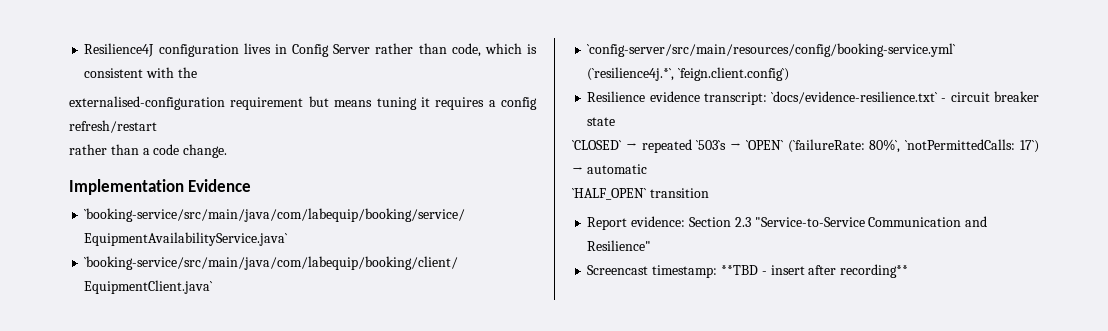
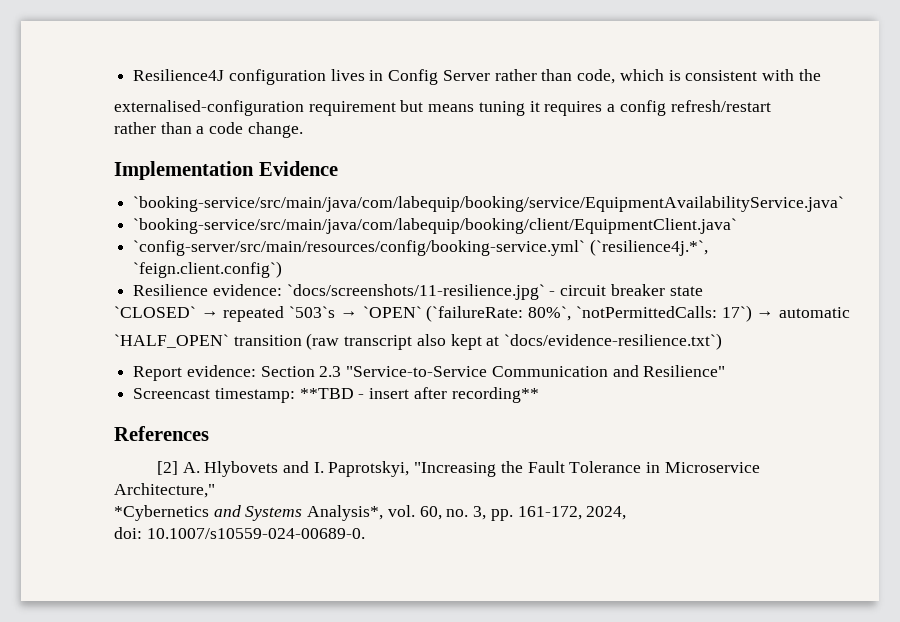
- Resilience evidence transcript: `docs/evidence-resilience.txt` - circuit breaker state
+ Resilience evidence: `docs/screenshots/11-resilience.jpg` - circuit breaker state
- `HALF_OPEN` transition
+ `HALF_OPEN` transition (raw transcript also kept at `docs/evidence-resilience.txt`)
+ References
+ [2] A. Hlybovets and I. Paprotskyi, "Increasing the Fault Tolerance in Microservice Architecture,"
+ *Cybernetics and Systems Analysis*, vol. 60, no. 3, pp. 161-172, 2024,
+ doi: 10.1007/s10559-024-00689-0.

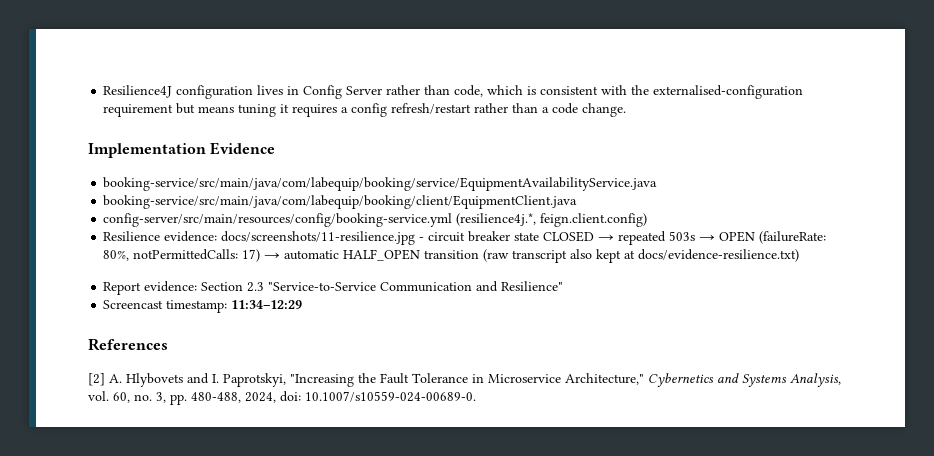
- Resilience4J configuration lives in Config Server rather than code, which is consistent with the
- externalised-configuration requirement but means tuning it requires a config refresh/restart
- rather than a code change.
+ Resilience4J configuration lives in Config Server rather than code, which is consistent with the externalised-configuration requirement but means tuning it requires a config refresh/restart rather than a code change.
- `booking-service/src/main/java/com/labequip/booking/service/EquipmentAvailabilityService.java`
- `booking-service/src/main/java/com/labequip/booking/client/EquipmentClient.java`
- `config-server/src/main/resources/config/booking-service.yml` (`resilience4j.*`, `feign.client.config`)
+ booking-service/src/main/java/com/labequip/booking/service/EquipmentAvailabilityService.java
+ booking-service/src/main/java/com/labequip/booking/client/EquipmentClient.java
+ config-server/src/main/resources/config/booking-service.yml (resilience4j.*, feign.client.config)
- Resilience evidence: `docs/screenshots/11-resilience.jpg` - circuit breaker state
- `CLOSED` → repeated `503`s → `OPEN` (`failureRate: 80%`, `notPermittedCalls: 17`) → automatic
- `HALF_OPEN` transition (raw transcript also kept at `docs/evidence-resilience.txt`)
+ Resilience evidence: docs/screenshots/11-resilience.jpg - circuit breaker state CLOSED → repeated 503s → OPEN (failureRate: 80%, notPermittedCalls: 17) → automatic HALF_OPEN transition (raw transcript also kept at docs/evidence-resilience.txt)
- Screencast timestamp: **TBD - insert after recording**
+ Screencast timestamp: 11:34–12:29
- [2] A. Hlybovets and I. Paprotskyi, "Increasing the Fault Tolerance in Microservice Architecture,"
- *Cybernetics and Systems Analysis*, vol. 60, no. 3, pp. 161-172, 2024,
- doi: 10.1007/s10559-024-00689-0.
+ [2] A. Hlybovets and I. Paprotskyi, "Increasing the Fault Tolerance in Microservice Architecture," Cybernetics and Systems Analysis, vol. 60, no. 3, pp. 480-488, 2024, doi: 10.1007/s10559-024-00689-0.

